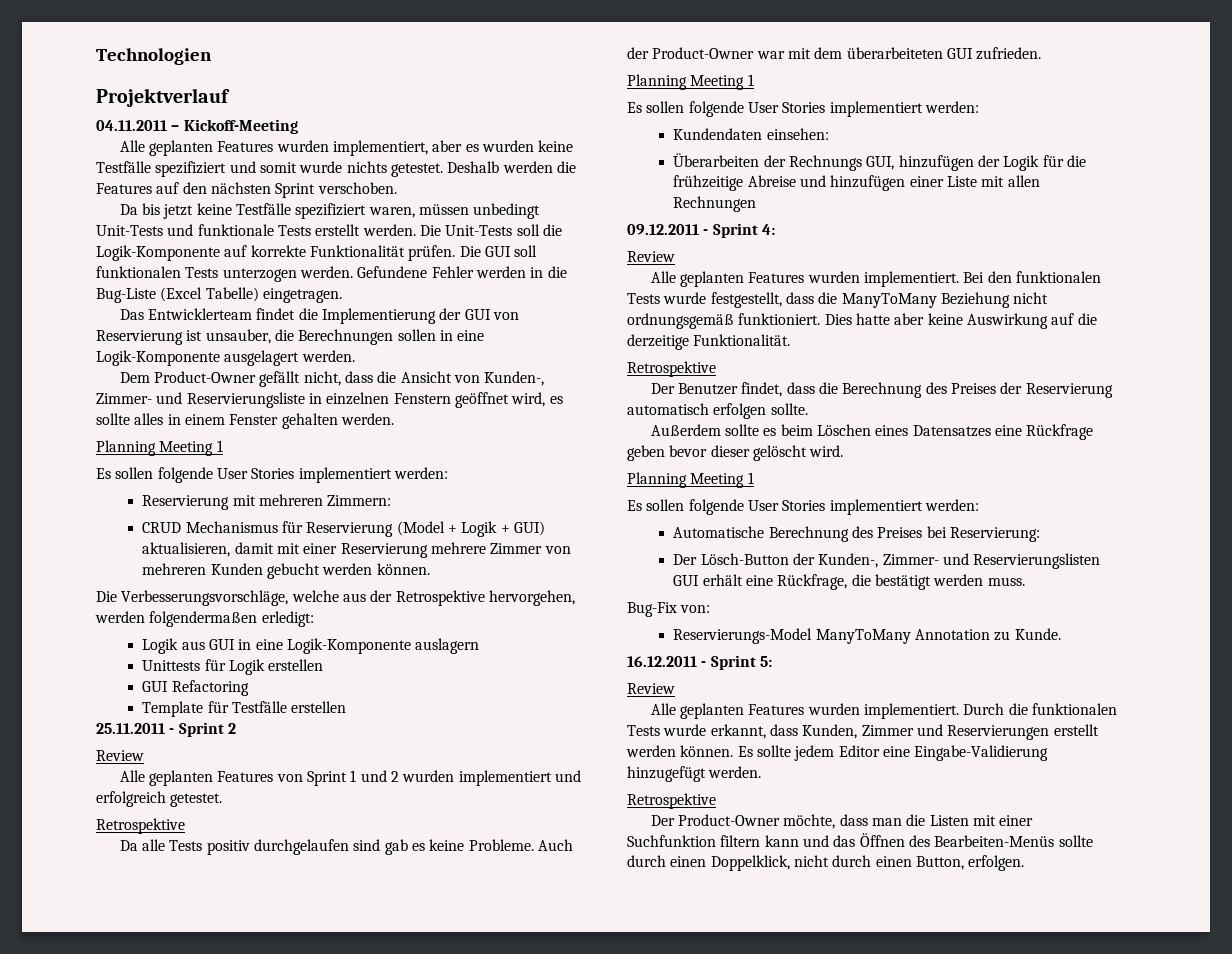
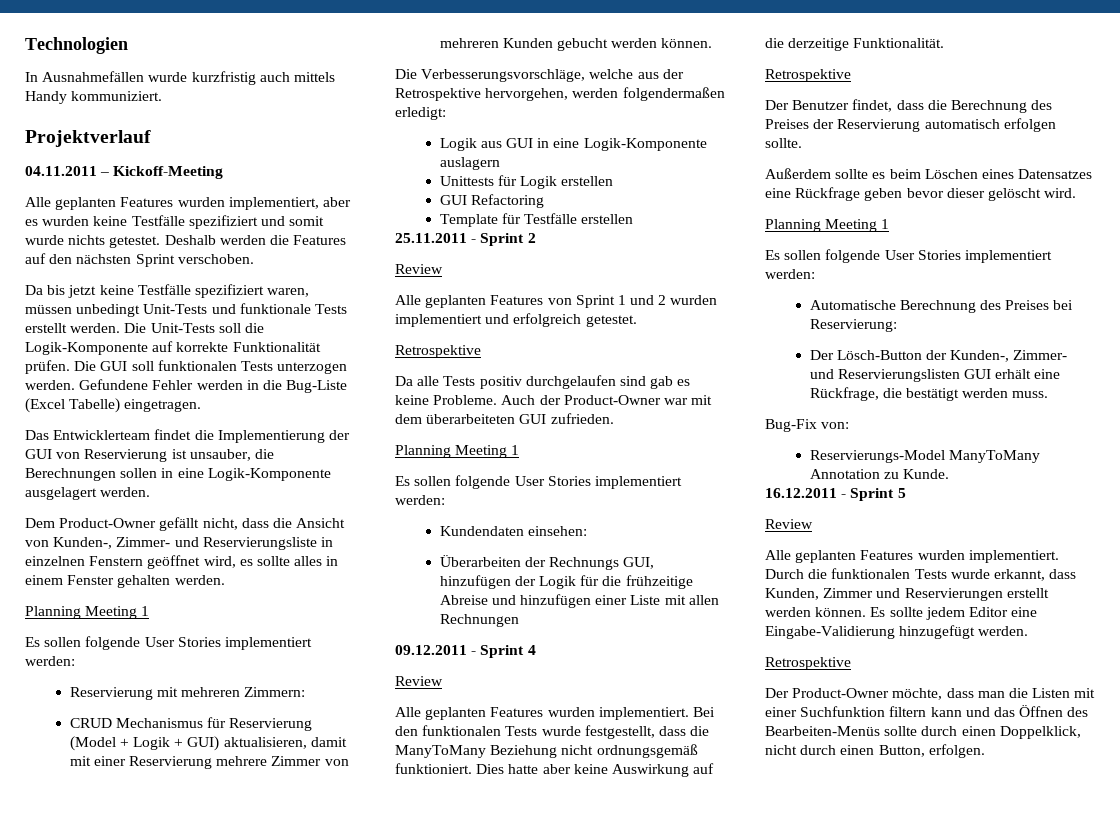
+ In Ausnahmefällen wurde kurzfristig auch mittels Handy kommuniziert.
- 09.12.2011 - Sprint 4:
+ 09.12.2011 - Sprint 4
- 16.12.2011 - Sprint 5:
+ 16.12.2011 - Sprint 5

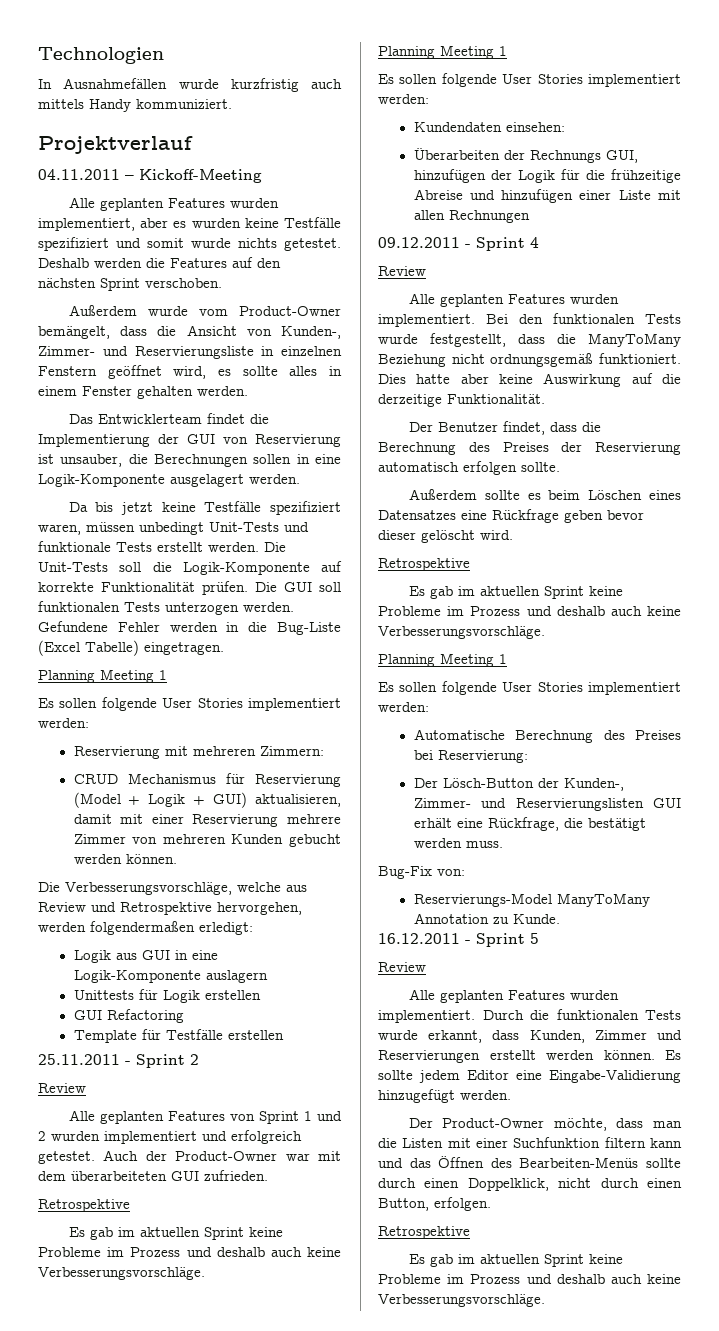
+ Außerdem wurde vom Product-Owner bemängelt, dass die Ansicht von Kunden-, Zimmer- und Reservierungsliste in einzelnen Fenstern geöffnet wird, es sollte alles in einem Fenster gehalten werden.
+ Das Entwicklerteam findet die Implementierung der GUI von Reservierung ist unsauber, die Berechnungen sollen in eine Logik-Komponente ausgelagert werden.
- Das Entwicklerteam findet die Implementierung der GUI von Reservierung ist unsauber, die Berechnungen sollen in eine Logik-Komponente ausgelagert werden.
- Dem Product-Owner gefällt nicht, dass die Ansicht von Kunden-, Zimmer- und Reservierungsliste in einzelnen Fenstern geöffnet wird, es sollte alles in einem Fenster gehalten werden.
- Die Verbesserungsvorschläge, welche aus der Retrospektive hervorgehen, werden folgendermaßen erledigt:
+ Die Verbesserungsvorschläge, welche aus Review und Retrospektive hervorgehen, werden folgendermaßen erledigt:
- Alle geplanten Features von Sprint 1 und 2 wurden implementiert und erfolgreich getestet.
+ Alle geplanten Features von Sprint 1 und 2 wurden implementiert und erfolgreich getestet. Auch der Product-Owner war mit dem überarbeiteten GUI zufrieden.
  Retrospektive
- Da alle Tests positiv durchgelaufen sind gab es keine Probleme. Auch der Product-Owner war mit dem überarbeiteten GUI zufrieden.
+ Es gab im aktuellen Sprint keine Probleme im Prozess und deshalb auch keine Verbesserungsvorschläge.
  Dies hatte aber keine Auswirkung auf die derzeitige Funktionalität.
- Retrospektive
  Außerdem sollte es beim Löschen eines Datensatzes eine Rückfrage geben bevor dieser gelöscht wird.
+ Retrospektive
+ Es gab im aktuellen Sprint keine Probleme im Prozess und deshalb auch keine Verbesserungsvorschläge.
  Es sollte jedem Editor eine Eingabe-Validierung hinzugefügt werden.
- Retrospektive
  Der Product-Owner möchte, dass man die Listen mit einer Suchfunktion filtern kann und das Öffnen des Bearbeiten-Menüs sollte durch einen Doppelklick, nicht durch einen Button, erfolgen.
+ Retrospektive
+ Es gab im aktuellen Sprint keine Probleme im Prozess und deshalb auch keine Verbesserungsvorschläge.

